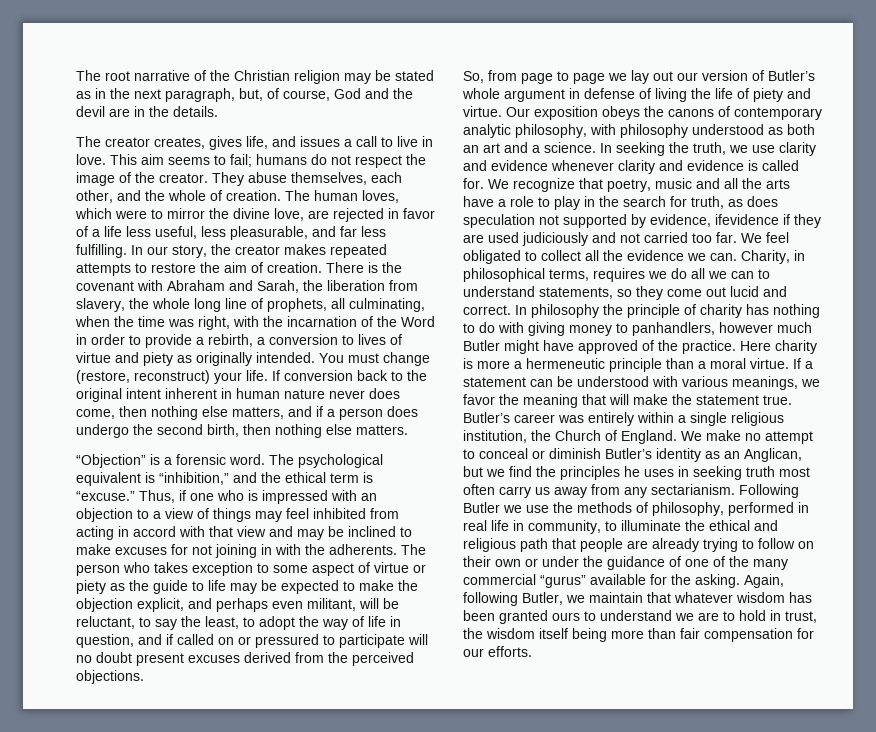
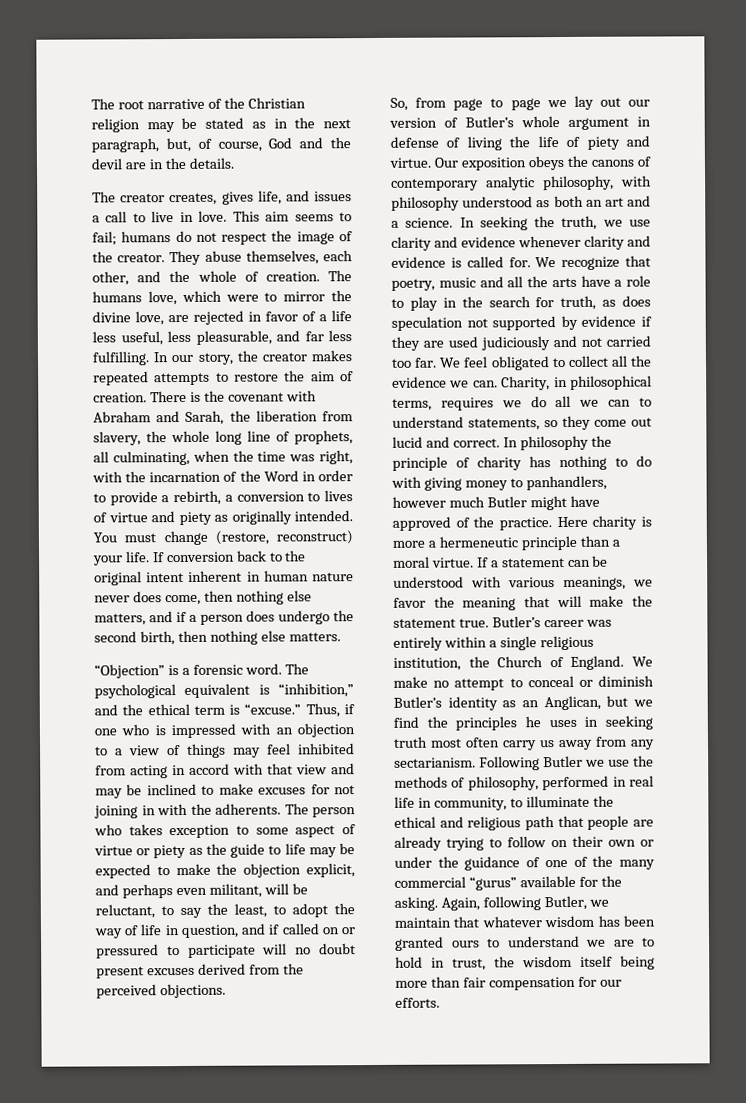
- The human loves, which were to mirror the divine love, are rejected in favor of a life less useful, less pleasurable, and far less fulfilling.
+ The humans love, which were to mirror the divine love, are rejected in favor of a life less useful, less pleasurable, and far less fulfilling.
- We recognize that poetry, music and all the arts have a role to play in the search for truth, as does speculation not supported by evidence, ifevidence if they are used judiciously and not carried too far.
+ We recognize that poetry, music and all the arts have a role to play in the search for truth, as does speculation not supported by evidence if they are used judiciously and not carried too far.

